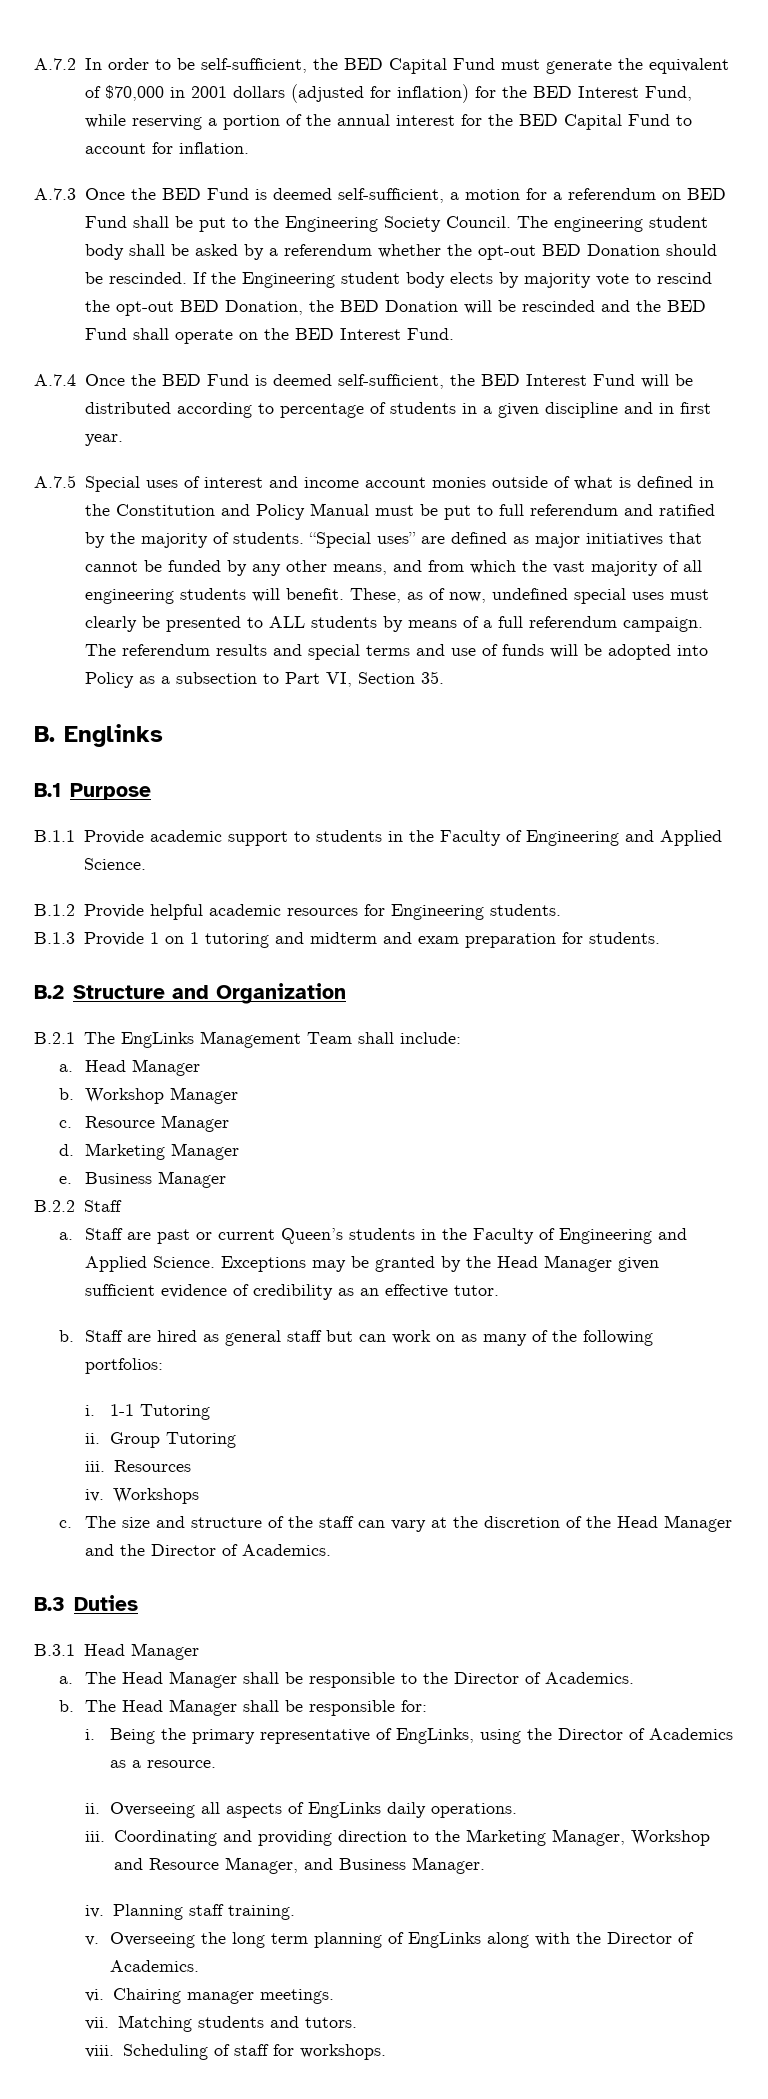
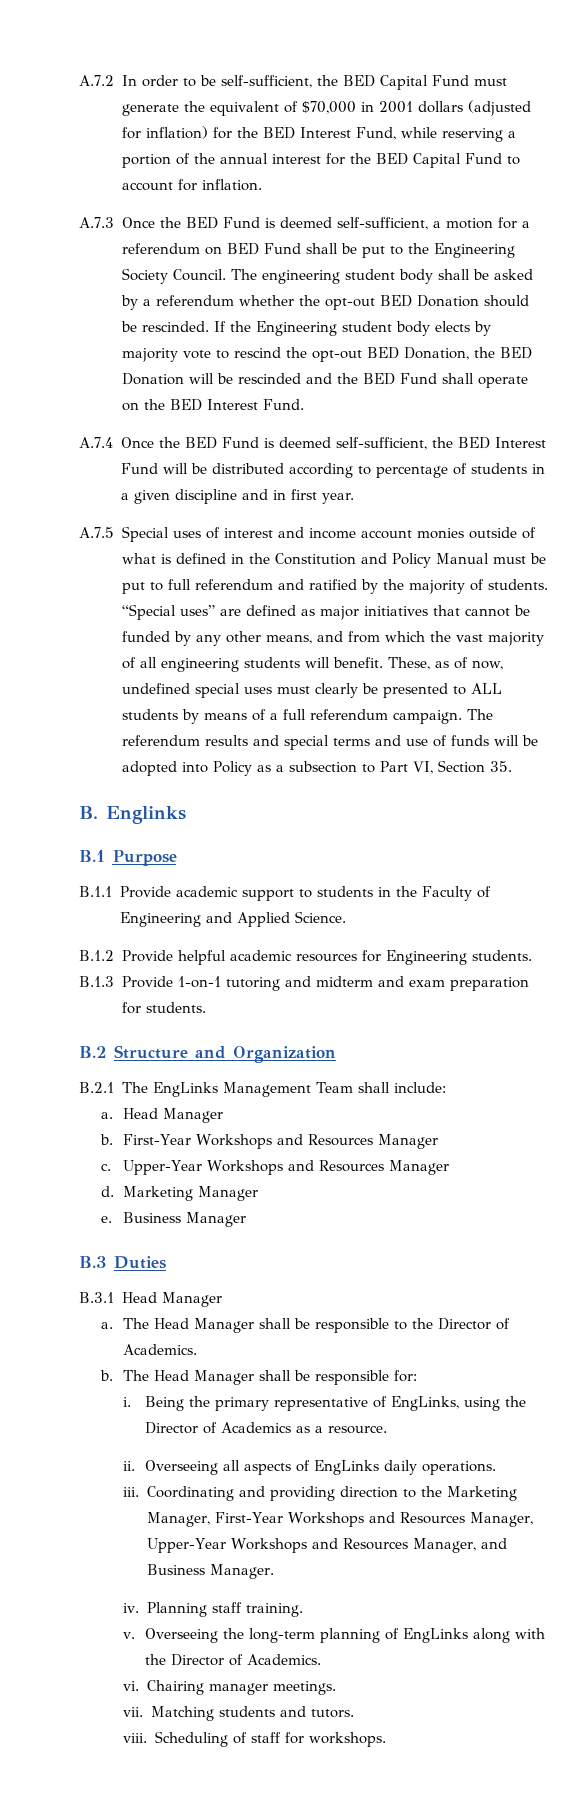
- B.1.3 Provide 1 on 1 tutoring and midterm and exam preparation for students.
+ B.1.3 Provide 1-on-1 tutoring and midterm and exam preparation for students.
- Workshop Manager
- c. Resource Manager
+ First-Year Workshops and Resources Manager
+ c. Upper-Year Workshops and Resources Manager
- B.2.2 Staff
- a. Staff are past or current Queen’s students in the Faculty of Engineering and Applied Science. Exceptions may be granted by the Head Manager given sufficient evidence of credibility as an effective tutor.
- b. Staff are hired as general staff but can work on as many of the following portfolios:
- i. 1-1 Tutoring
- ii. Group Tutoring
- iii. Resources
- iv. Workshops
- c. The size and structure of the staff can vary at the discretion of the Head Manager and the Director of Academics.
- Coordinating and providing direction to the Marketing Manager, Workshop and Resource Manager, and Business Manager.
+ Coordinating and providing direction to the Marketing Manager, First-Year Workshops and Resources Manager, Upper-Year Workshops and Resources Manager, and Business Manager.
- Overseeing the long term planning of EngLinks along with the Director of Academics.
+ Overseeing the long-term planning of EngLinks along with the Director of Academics.

